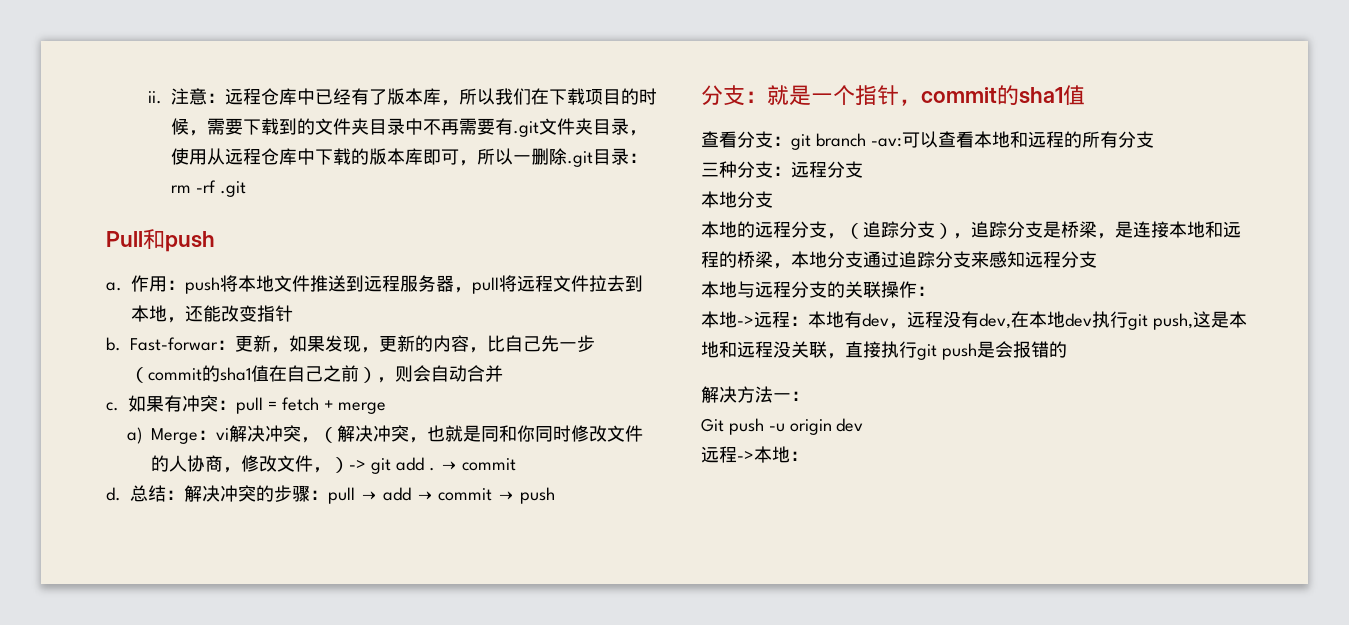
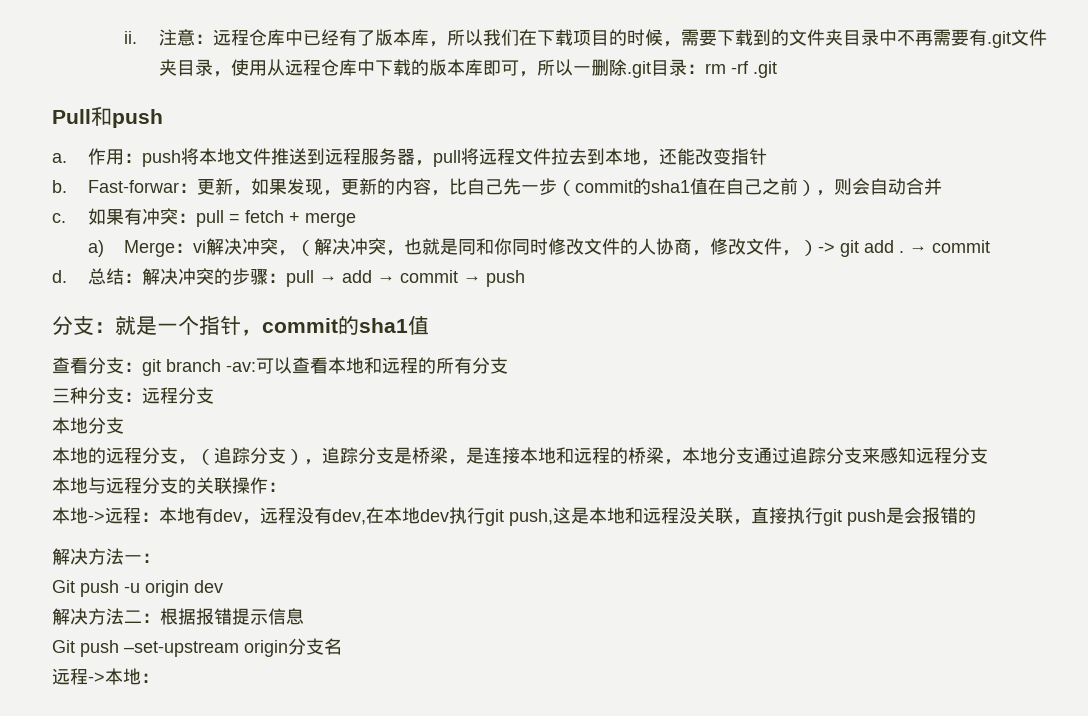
+ 解决方法二：根据报错提示信息
+ Git push –set-upstream origin分支名

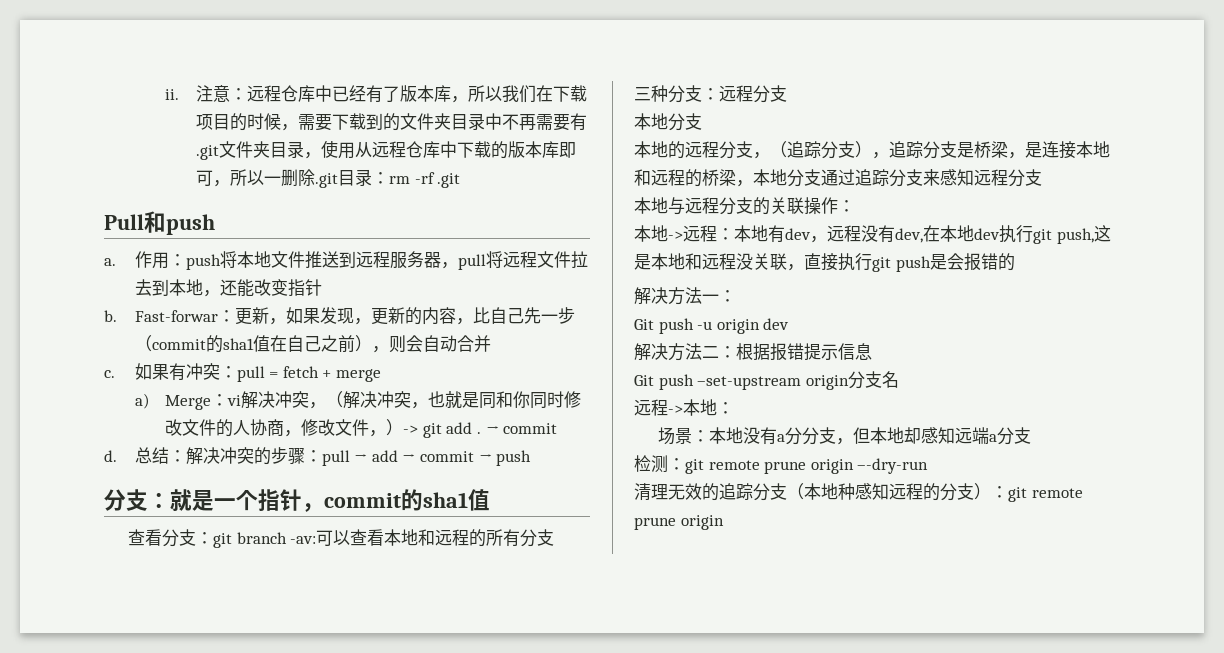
+ 场景：本地没有a分分支，但本地却感知远端a分支
+ 检测：git remote prune origin –-dry-run
+ 清理无效的追踪分支（本地种感知远程的分支）：git remote prune origin

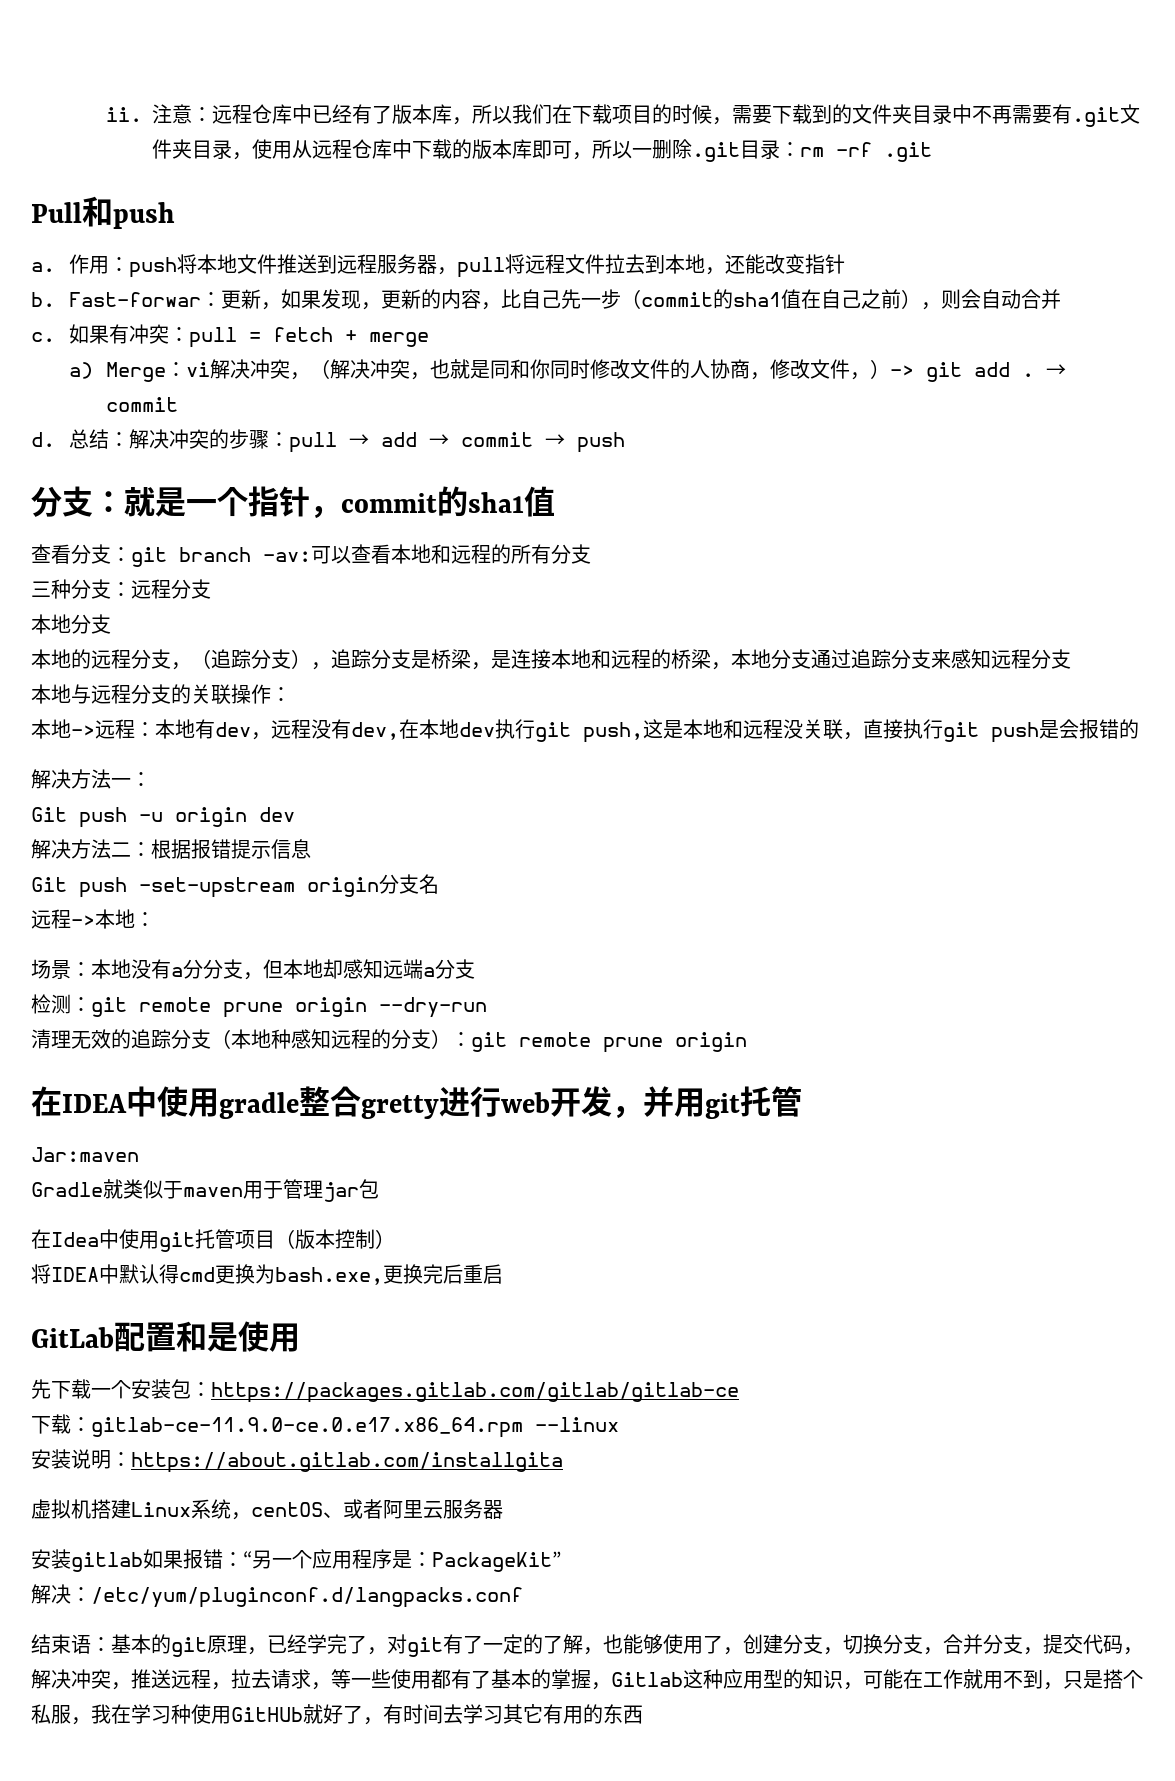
+ 在IDEA中使用gradle整合gretty进行web开发，并用git托管
+ Jar:maven
+ Gradle就类似于maven用于管理jar包
+ 在Idea中使用git托管项目（版本控制）
+ 将IDEA中默认得cmd更换为bash.exe,更换完后重启
+ GitLab配置和是使用
+ 先下载一个安装包：https://packages.gitlab.com/gitlab/gitlab-ce
+ 下载：gitlab-ce-11.9.0-ce.0.e17.x86_64.rpm --linux
+ 安装说明：https://about.gitlab.com/installgita
+ 虚拟机搭建Linux系统，centOS、或者阿里云服务器
+ 安装gitlab如果报错：“另一个应用程序是：PackageKit”
+ 解决：/etc/yum/pluginconf.d/langpacks.conf
+ 结束语：基本的git原理，已经学完了，对git有了一定的了解，也能够使用了，创建分支，切换分支，合并分支，提交代码，解决冲突，推送远程，拉去请求，等一些使用都有了基本的掌握，Gitlab这种应用型的知识，可能在工作就用不到，只是搭个私服，我在学习种使用GitHUb就好了，有时间去学习其它有用的东西

